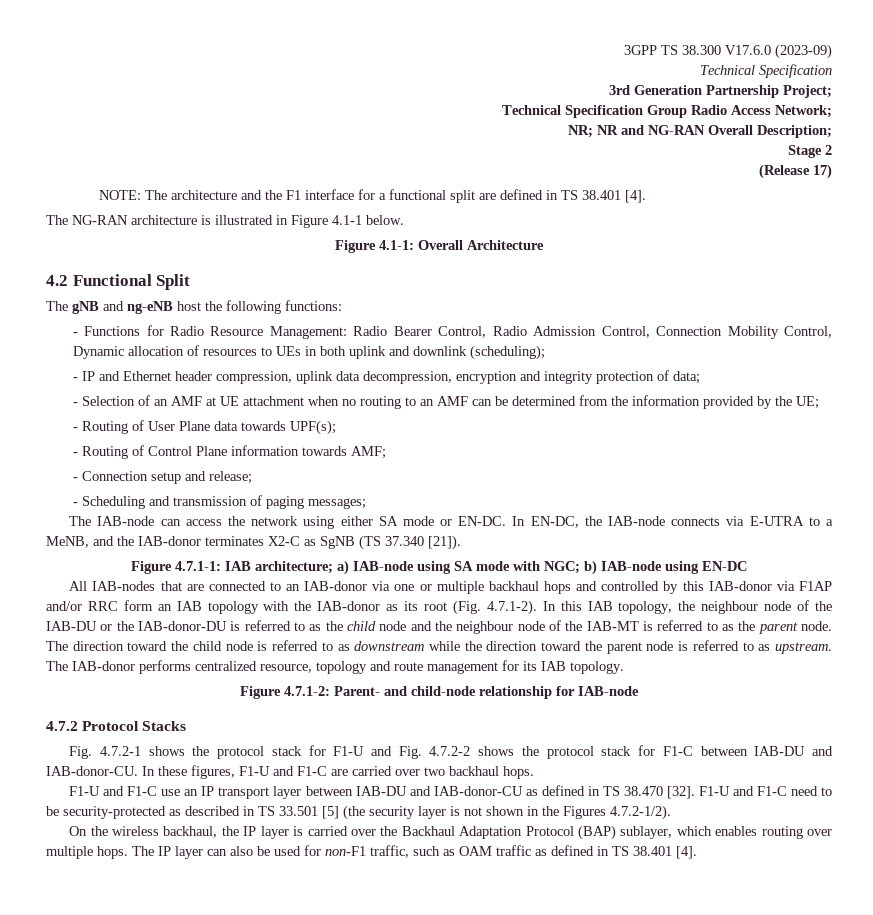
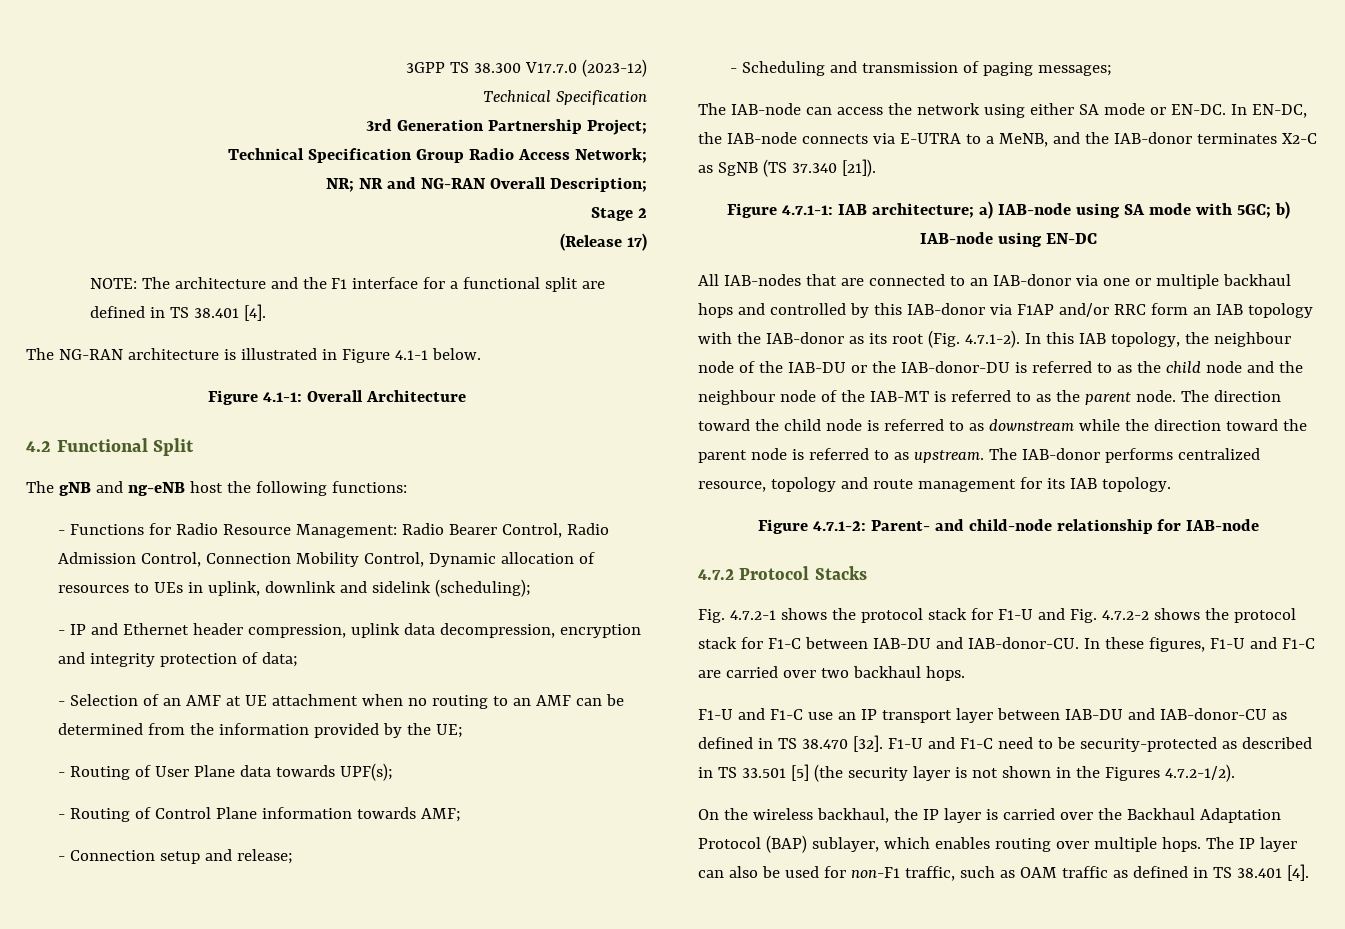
- 3GPP TS 38.300 V17.6.0 (2023-09)
+ 3GPP TS 38.300 V17.7.0 (2023-12)
- - Functions for Radio Resource Management: Radio Bearer Control, Radio Admission Control, Connection Mobility Control, Dynamic allocation of resources to UEs in both uplink and downlink (scheduling);
+ - Functions for Radio Resource Management: Radio Bearer Control, Radio Admission Control, Connection Mobility Control, Dynamic allocation of resources to UEs in uplink, downlink and sidelink (scheduling);
- Figure 4.7.1-1: IAB architecture; a) IAB-node using SA mode with NGC; b) IAB-node using EN-DC
+ Figure 4.7.1-1: IAB architecture; a) IAB-node using SA mode with 5GC; b) IAB-node using EN-DC

